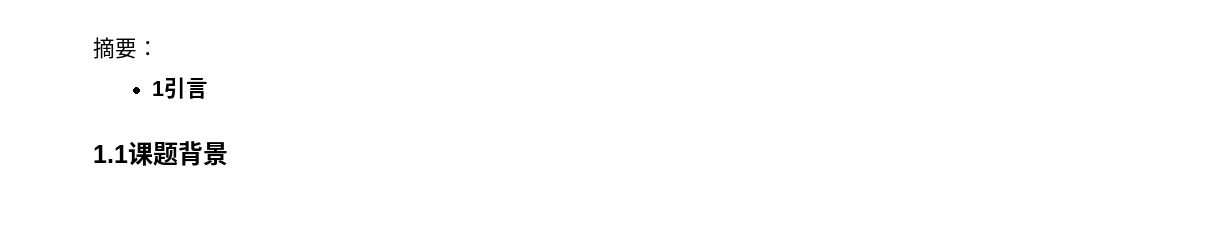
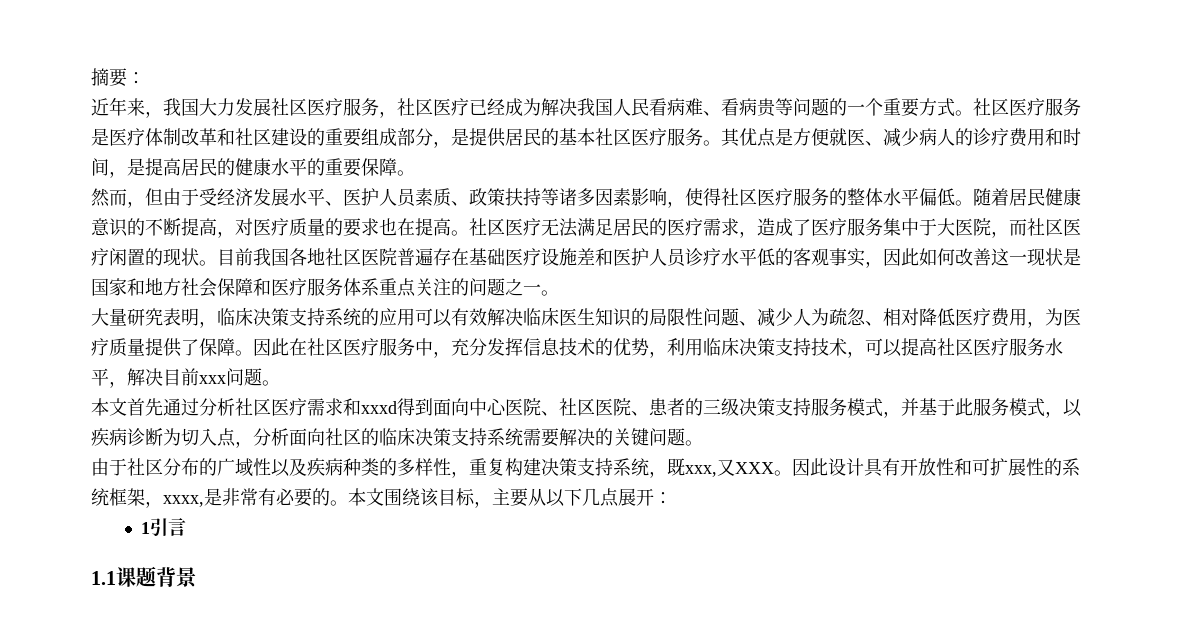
+ 近年来，我国大力发展社区医疗服务，社区医疗已经成为解决我国人民看病难、看病贵等问题的一个重要方式。社区医疗服务是医疗体制改革和社区建设的重要组成部分，是提供居民的基本社区医疗服务。其优点是方便就医、减少病人的诊疗费用和时间，是提高居民的健康水平的重要保障。
+ 然而，但由于受经济发展水平、医护人员素质、政策扶持等诸多因素影响，使得社区医疗服务的整体水平偏低。随着居民健康意识的不断提高，对医疗质量的要求也在提高。社区医疗无法满足居民的医疗需求，造成了医疗服务集中于大医院，而社区医疗闲置的现状。目前我国各地社区医院普遍存在基础医疗设施差和医护人员诊疗水平低的客观事实，因此如何改善这一现状是国家和地方社会保障和医疗服务体系重点关注的问题之一。
+ 大量研究表明，临床决策支持系统的应用可以有效解决临床医生知识的局限性问题、减少人为疏忽、相对降低医疗费用，为医疗质量提供了保障。因此在社区医疗服务中，充分发挥信息技术的优势，利用临床决策支持技术，可以提高社区医疗服务水平，解决目前xxx问题。
+ 本文首先通过分析社区医疗需求和xxxd得到面向中心医院、社区医院、患者的三级决策支持服务模式，并基于此服务模式，以疾病诊断为切入点，分析面向社区的临床决策支持系统需要解决的关键问题。
+ 由于社区分布的广域性以及疾病种类的多样性，重复构建决策支持系统，既xxx,又XXX。因此设计具有开放性和可扩展性的系统框架，xxxx,是非常有必要的。本文围绕该目标，主要从以下几点展开：

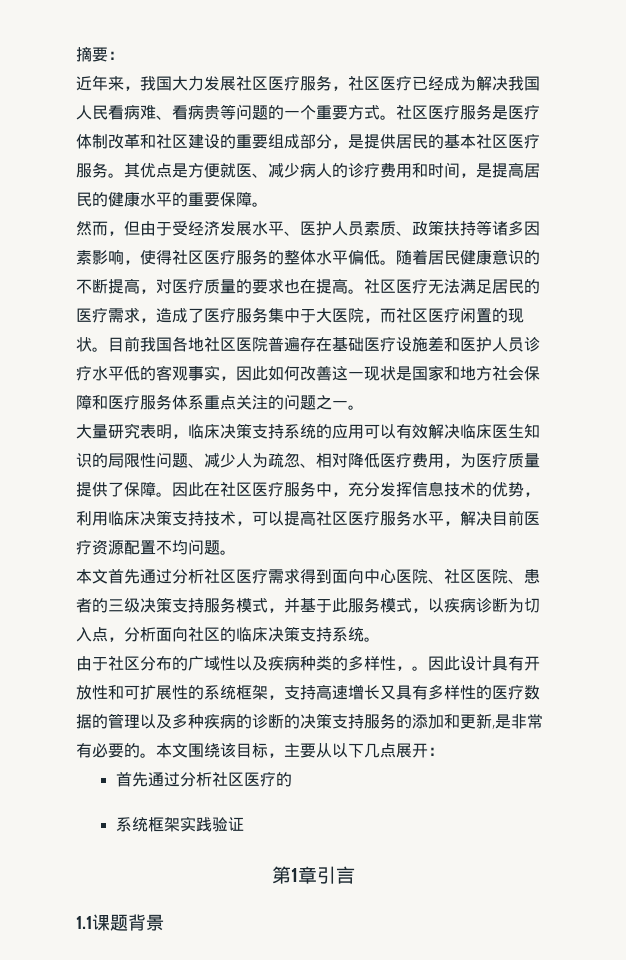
- 因此在社区医疗服务中，充分发挥信息技术的优势，利用临床决策支持技术，可以提高社区医疗服务水平，解决目前xxx问题。
+ 因此在社区医疗服务中，充分发挥信息技术的优势，利用临床决策支持技术，可以提高社区医疗服务水平，解决目前医疗资源配置不均问题。
- 本文首先通过分析社区医疗需求和xxxd得到面向中心医院、社区医院、患者的三级决策支持服务模式，并基于此服务模式，以疾病诊断为切入点，分析面向社区的临床决策支持系统需要解决的关键问题。
+ 本文首先通过分析社区医疗需求得到面向中心医院、社区医院、患者的三级决策支持服务模式，并基于此服务模式，以疾病诊断为切入点，分析面向社区的临床决策支持系统。
- 由于社区分布的广域性以及疾病种类的多样性，重复构建决策支持系统，既xxx,又XXX。
+ 由于社区分布的广域性以及疾病种类的多样性，。
- 因此设计具有开放性和可扩展性的系统框架，xxxx,是非常有必要的。
+ 因此设计具有开放性和可扩展性的系统框架，支持高速增长又具有多样性的医疗数据的管理以及多种疾病的诊断的决策支持服务的添加和更新,是非常有必要的。
- 1引言
+ 首先通过分析社区医疗的
+ 系统框架实践验证
+ 第1章引言

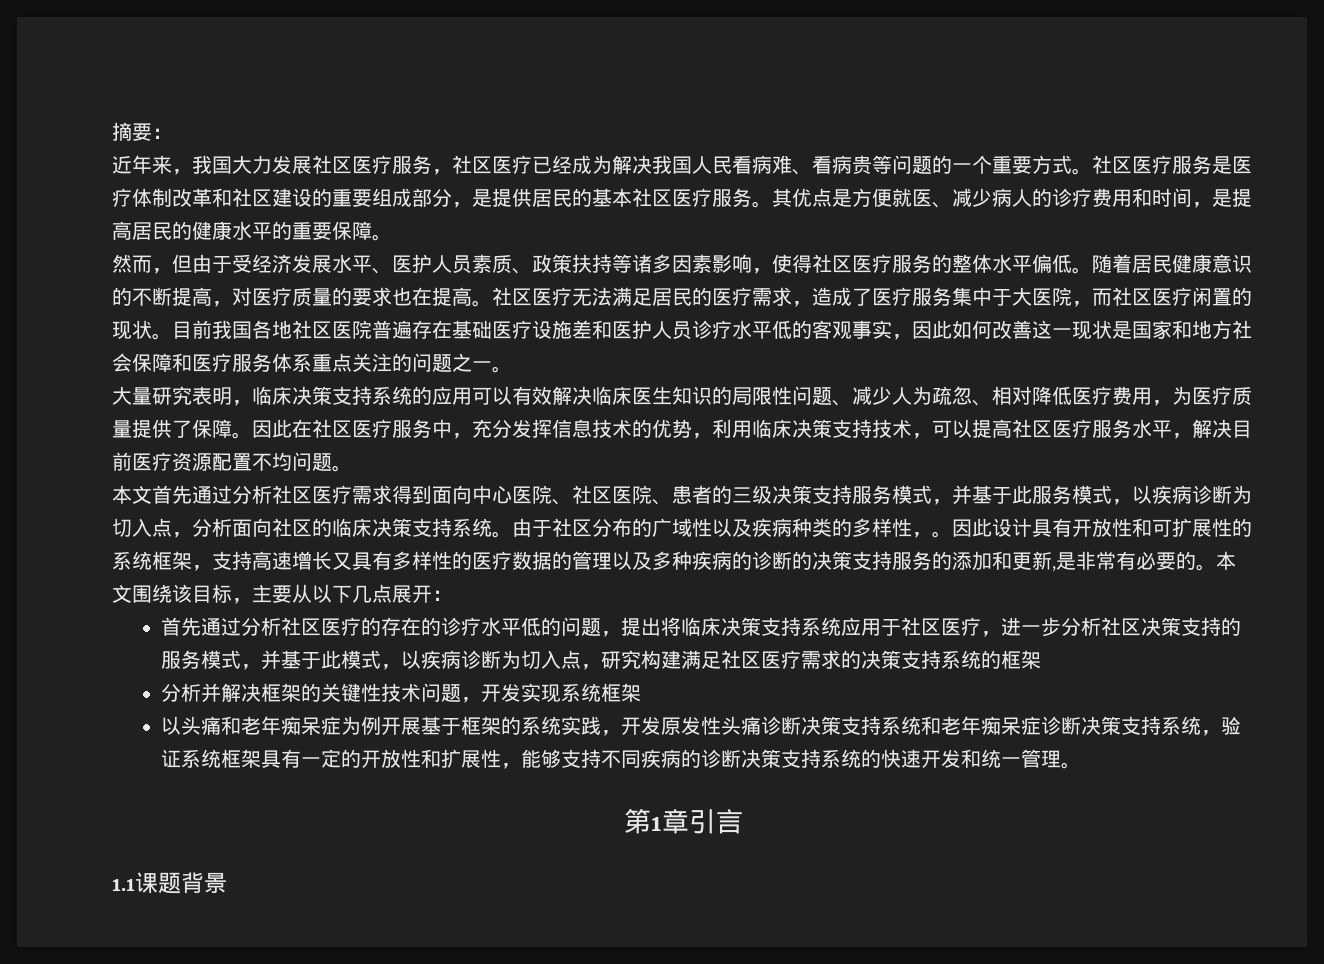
- 本文首先通过分析社区医疗需求得到面向中心医院、社区医院、患者的三级决策支持服务模式，并基于此服务模式，以疾病诊断为切入点，分析面向社区的临床决策支持系统。
- 由于社区分布的广域性以及疾病种类的多样性，。
+ 本文首先通过分析社区医疗需求得到面向中心医院、社区医院、患者的三级决策支持服务模式，并基于此服务模式，以疾病诊断为切入点，分析面向社区的临床决策支持系统。由于社区分布的广域性以及疾病种类的多样性，。
- 首先通过分析社区医疗的
- 系统框架实践验证
+ 首先通过分析社区医疗的存在的诊疗水平低的问题，提出将临床决策支持系统应用于社区医疗，进一步分析社区决策支持的服务模式，并基于此模式，以疾病诊断为切入点，研究构建满足社区医疗需求的决策支持系统的框架
+ 分析并解决框架的关键性技术问题，开发实现系统框架
+ 以头痛和老年痴呆症为例开展基于框架的系统实践，开发原发性头痛诊断决策支持系统和老年痴呆症诊断决策支持系统，验证系统框架具有一定的开放性和扩展性，能够支持不同疾病的诊断决策支持系统的快速开发和统一管理。

